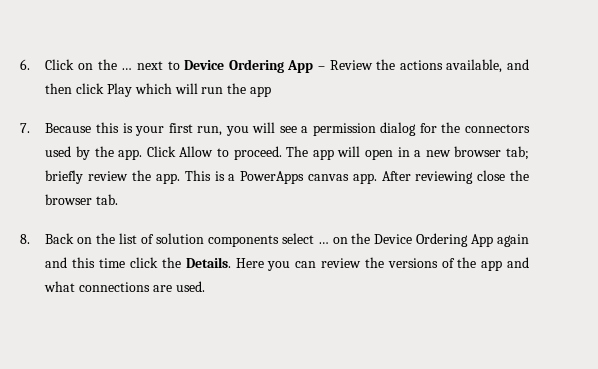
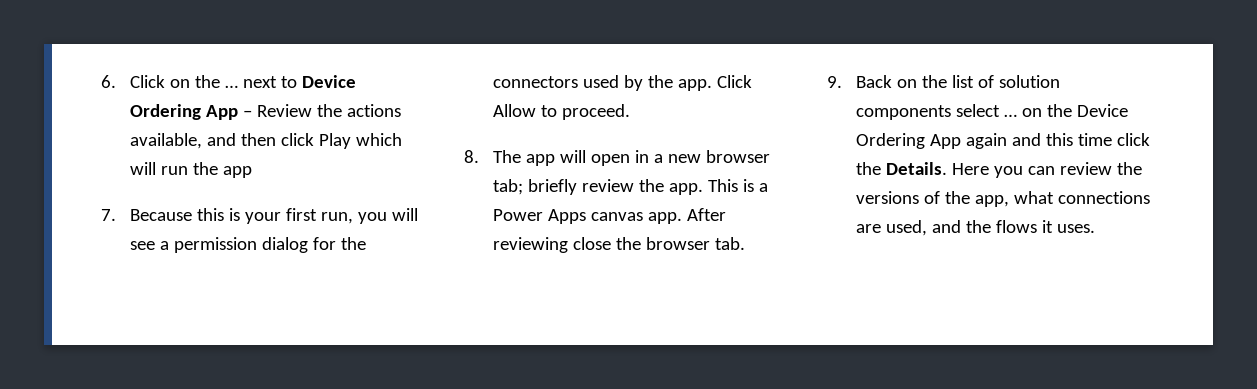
- Click Allow to proceed. The app will open in a new browser tab; briefly review the app.
+ Click Allow to proceed.
+ 8. The app will open in a new browser tab; briefly review the app.
- This is a PowerApps canvas app.
+ This is a Power Apps canvas app.
- 8. Back on the list of solution components select … on the Device Ordering App again and this time click the Details.
+ 9. Back on the list of solution components select … on the Device Ordering App again and this time click the Details.
- Here you can review the versions of the app and what connections are used.
+ Here you can review the versions of the app, what connections are used, and the flows it uses.

